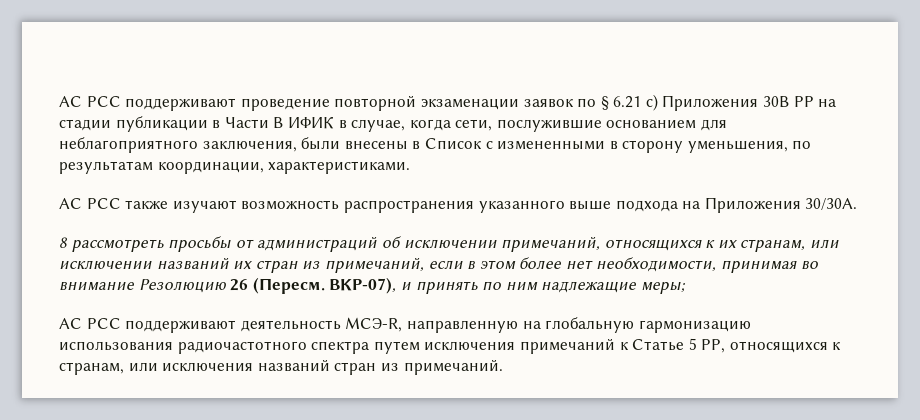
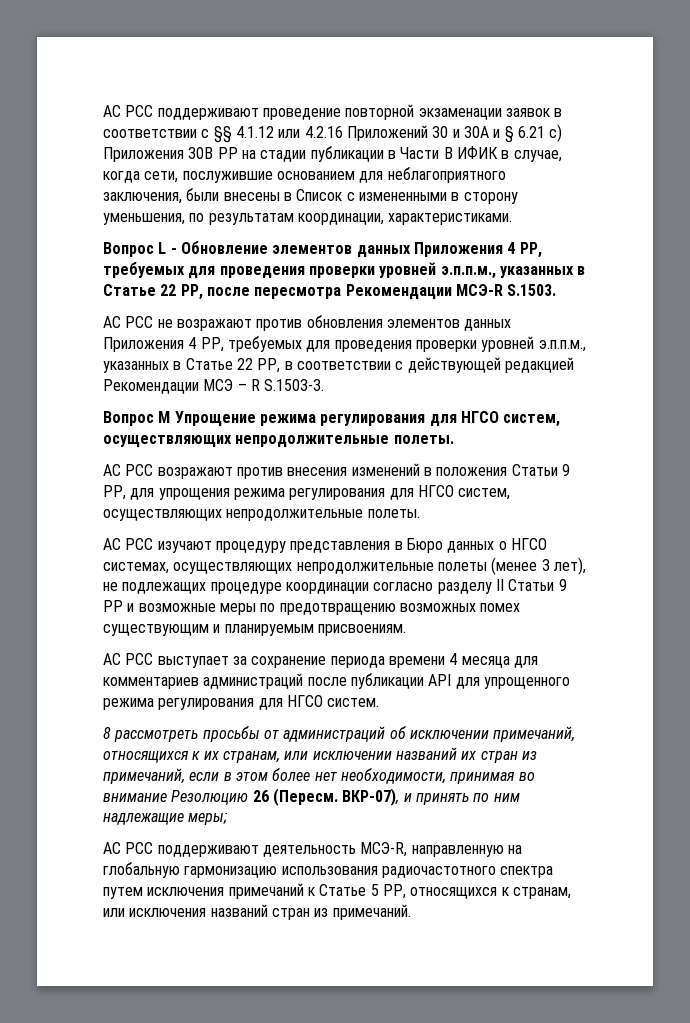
- АС РСС поддерживают проведение повторной экзаменации заявок по § 6.21 с) Приложения 30В РР на стадии публикации в Части В ИФИК в случае, когда сети, послужившие основанием для неблагоприятного заключения, были внесены в Список с измененными в сторону уменьшения, по результатам координации, характеристиками.
+ АС РСС поддерживают проведение повторной экзаменации заявок в соответствии с §§ 4.1.12 или 4.2.16 Приложений 30 и 30А и § 6.21 с) Приложения 30В РР на стадии публикации в Части В ИФИК в случае, когда сети, послужившие основанием для неблагоприятного заключения, были внесены в Список с измененными в сторону уменьшения, по результатам координации, характеристиками.
- АС РСС также изучают возможность распространения указанного выше подхода на Приложения 30/30А.
+ Вопрос L - Обновление элементов данных Приложения 4 РР, требуемых для проведения проверки уровней э.п.п.м., указанных в Статье 22 РР, после пересмотра Рекомендации МСЭ-R S.1503.
+ АС РСС не возражают против обновления элементов данных Приложения 4 РР, требуемых для проведения проверки уровней э.п.п.м., указанных в Статье 22 РР, в соответствии с действующей редакцией Рекомендации МСЭ – R S.1503-3.
+ Вопрос M Упрощение режима регулирования для НГСО систем, осуществляющих непродолжительные полеты.
+ АС РCC возражают против внесения изменений в положения Статьи 9 РР, для упрощения режима регулирования для НГСО систем, осуществляющих непродолжительные полеты.
+ АС РСС изучают процедуру представления в Бюро данных о НГСО системах, осуществляющих непродолжительные полеты (менее 3 лет), не подлежащих процедуре координации согласно разделу II Статьи 9 РР и возможные меры по предотвращению возможных помех существующим и планируемым присвоениям.
+ АС РСС выступает за сохранение периода времени 4 месяца для комментариев администраций после публикации API для упрощенного режима регулирования для НГСО систем.

